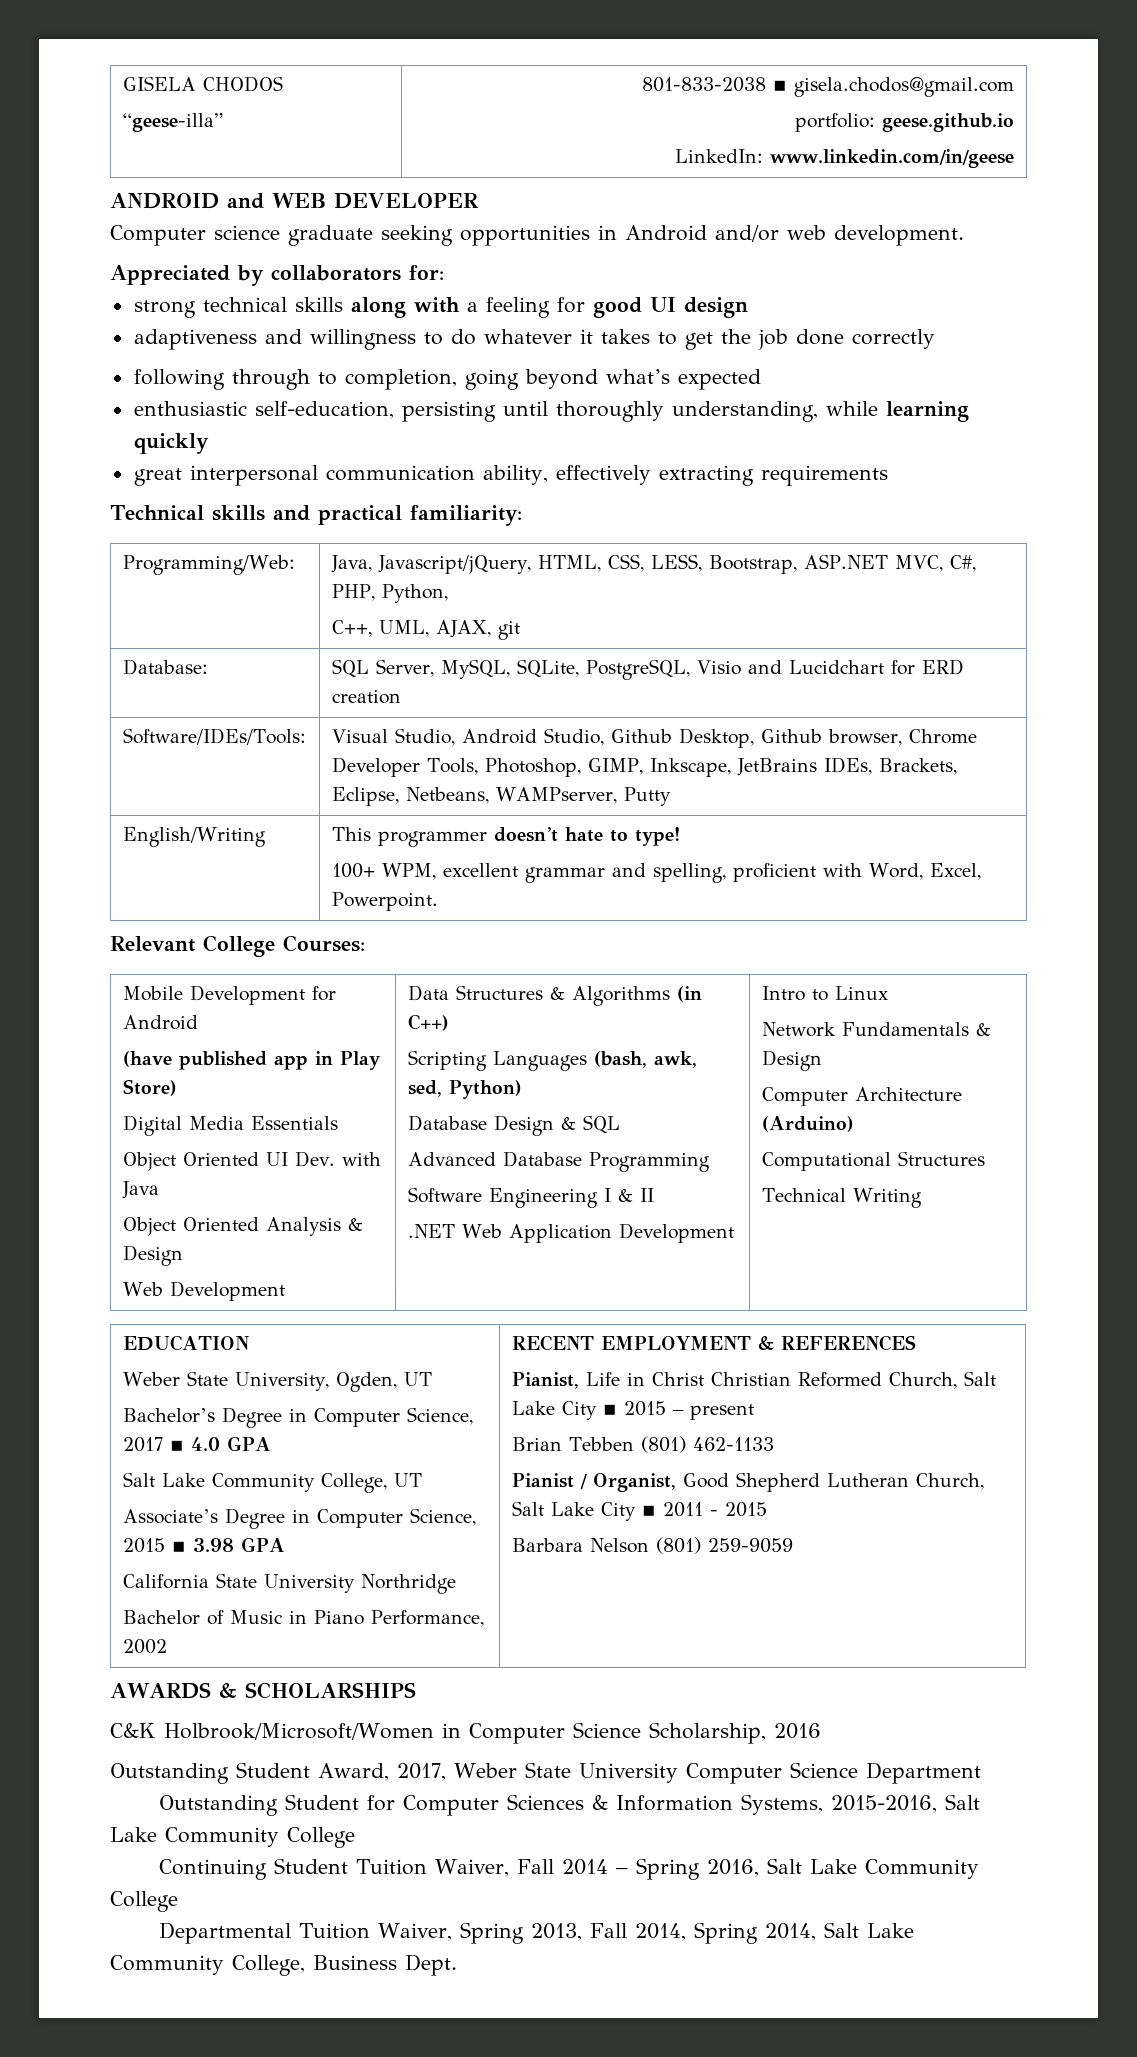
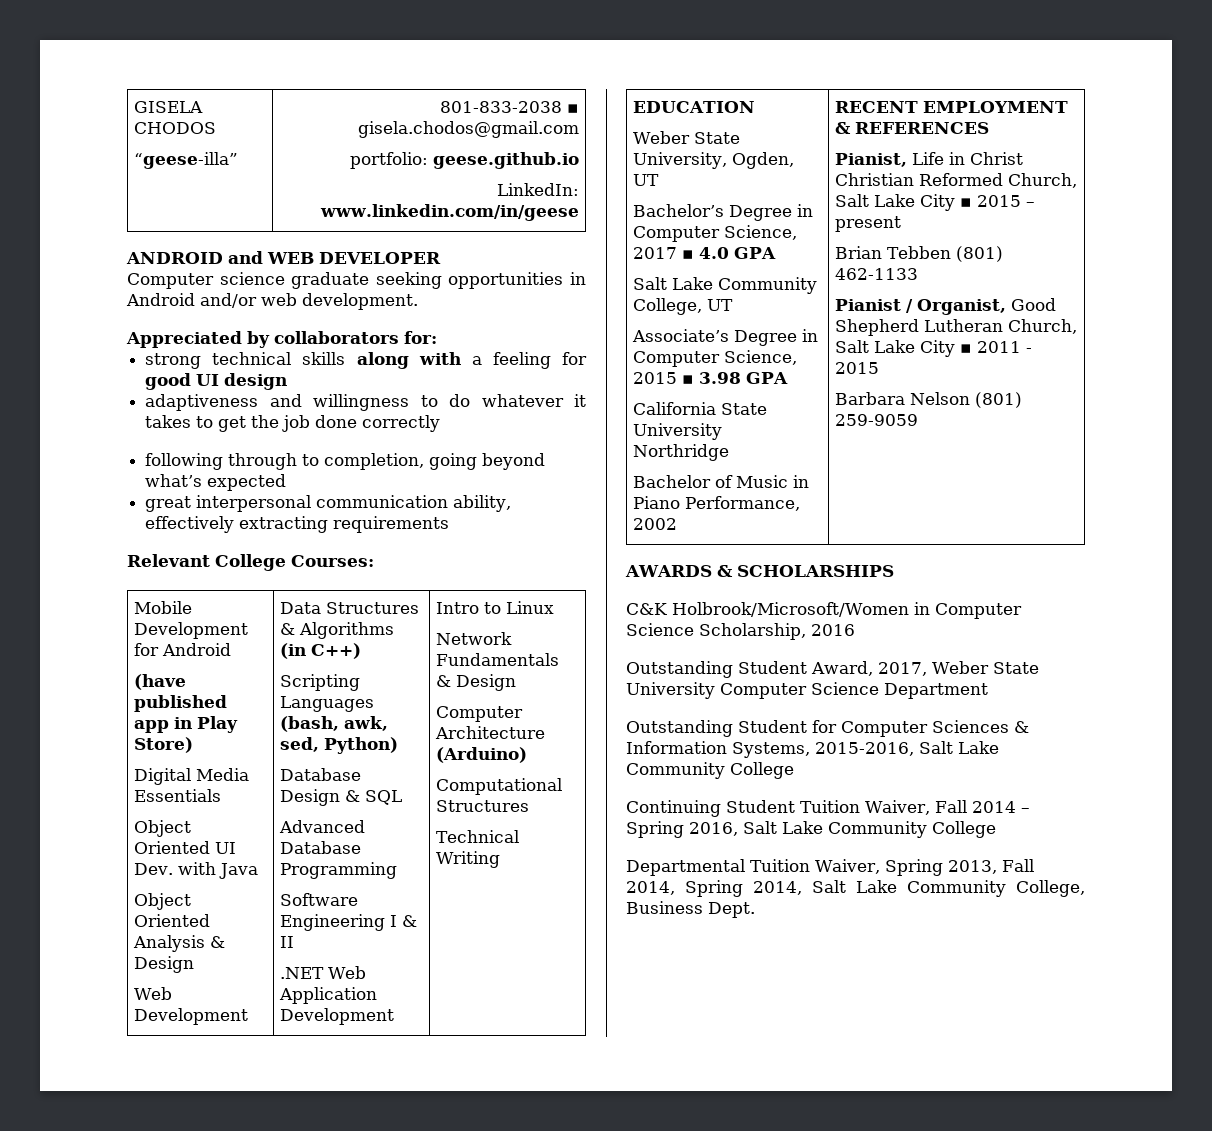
- enthusiastic self-education, persisting until thoroughly understanding, while learning quickly
- Technical skills and practical familiarity:
- Programming/Web: | Java, Javascript/jQuery, HTML, CSS, LESS, Bootstrap, ASP.NET MVC, C#, PHP, Python,
- C++, UML, AJAX, git
- Database: | SQL Server, MySQL, SQLite, PostgreSQL, Visio and Lucidchart for ERD creation
- Software/IDEs/Tools: | Visual Studio, Android Studio, Github Desktop, Github browser, Chrome Developer Tools, Photoshop, GIMP, Inkscape, JetBrains IDEs, Brackets, Eclipse, Netbeans, WAMPserver, Putty
- English/Writing | This programmer doesn’t hate to type!
- 100+ WPM, excellent grammar and spelling, proficient with Word, Excel, Powerpoint.

